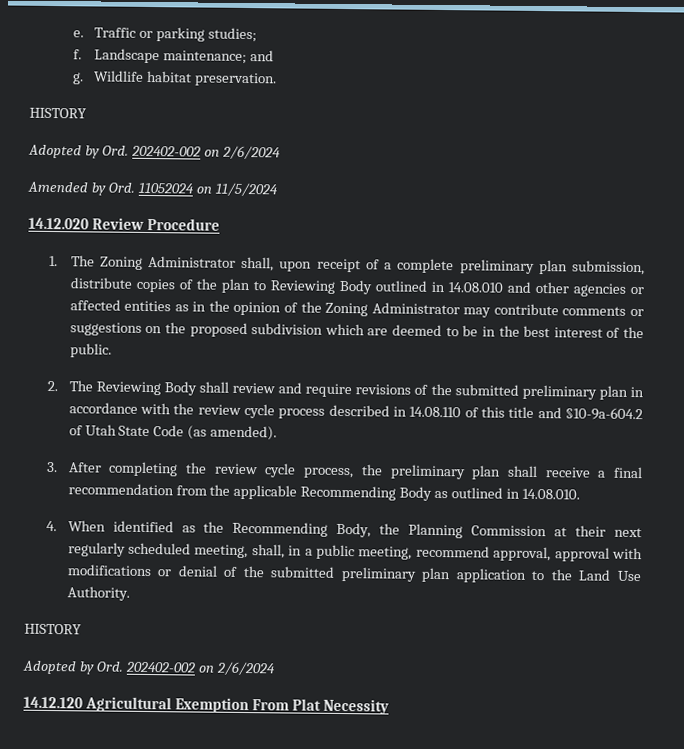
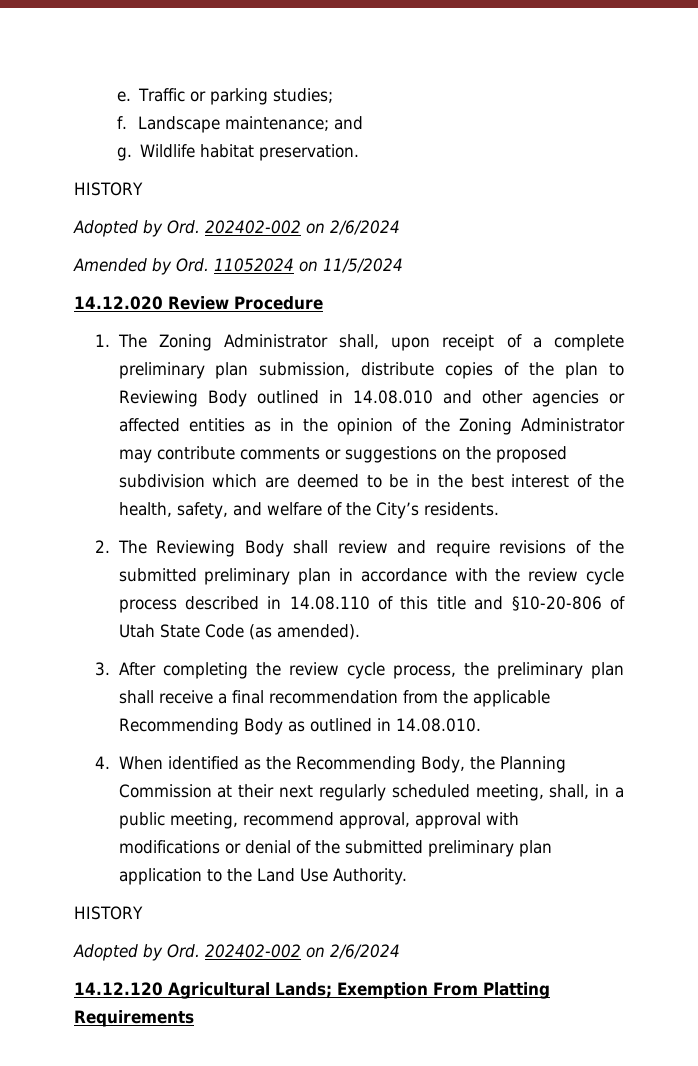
- 1. The Zoning Administrator shall, upon receipt of a complete preliminary plan submission, distribute copies of the plan to Reviewing Body outlined in 14.08.010 and other agencies or affected entities as in the opinion of the Zoning Administrator may contribute comments or suggestions on the proposed subdivision which are deemed to be in the best interest of the public.
+ 1. The Zoning Administrator shall, upon receipt of a complete preliminary plan submission, distribute copies of the plan to Reviewing Body outlined in 14.08.010 and other agencies or affected entities as in the opinion of the Zoning Administrator may contribute comments or suggestions on the proposed subdivision which are deemed to be in the best interest of the health, safety, and welfare of the City’s residents.
- 2. The Reviewing Body shall review and require revisions of the submitted preliminary plan in accordance with the review cycle process described in 14.08.110 of this title and §10-9a-604.2 of Utah State Code (as amended).
+ 2. The Reviewing Body shall review and require revisions of the submitted preliminary plan in accordance with the review cycle process described in 14.08.110 of this title and §10-20-806 of Utah State Code (as amended).
- 14.12.120 Agricultural Exemption From Plat Necessity
+ 14.12.120 Agricultural Lands; Exemption From Platting Requirements

